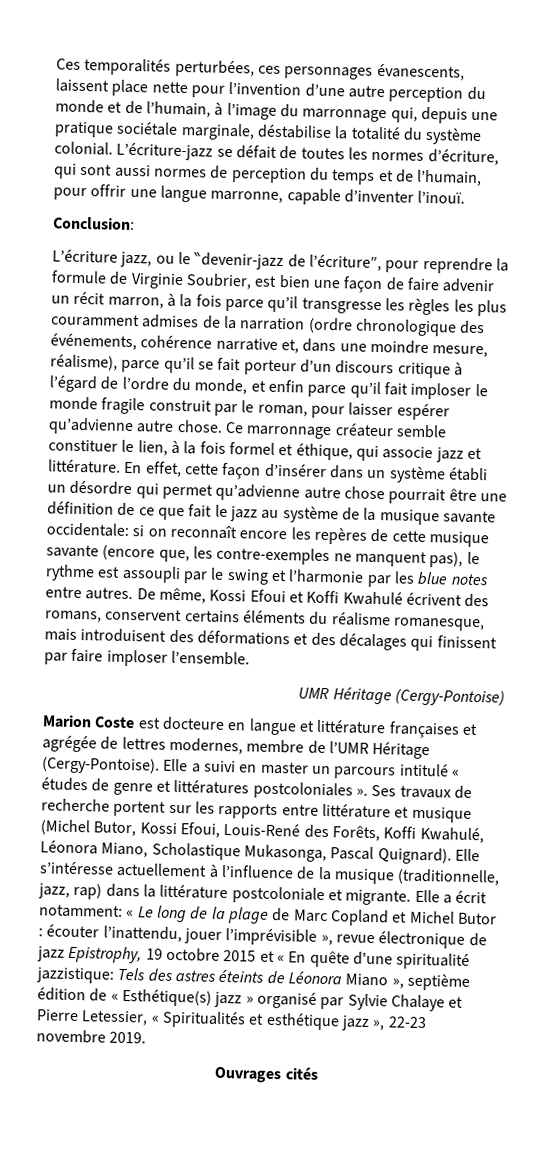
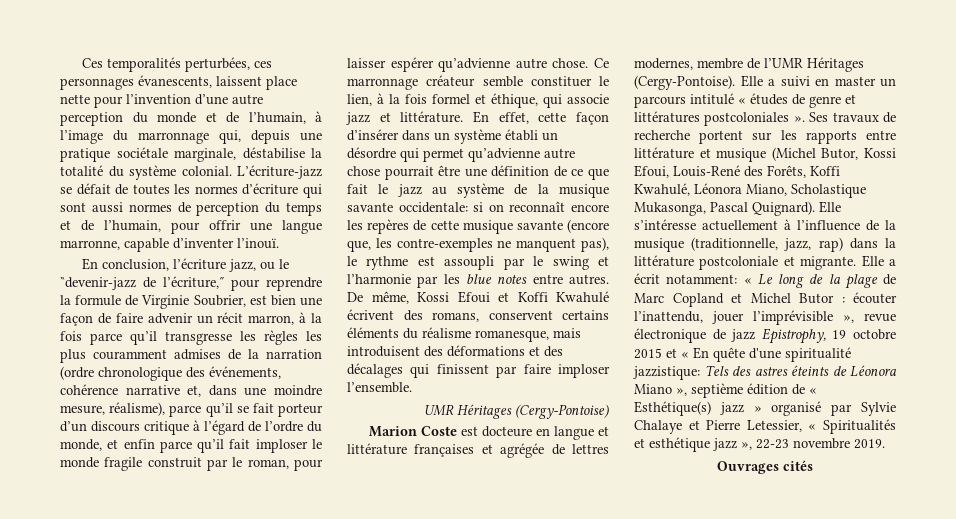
- L’écriture-jazz se défait de toutes les normes d’écriture, qui sont aussi normes de perception du temps et de l’humain, pour offrir une langue marronne, capable d’inventer l’inouï.
+ L’écriture-jazz se défait de toutes les normes d’écriture qui sont aussi normes de perception du temps et de l’humain, pour offrir une langue marronne, capable d’inventer l’inouï.
- Conclusion:
- L’écriture jazz, ou le ‶devenir-jazz de l’écriture″, pour reprendre la formule de Virginie Soubrier, est bien une façon de faire advenir un récit marron, à la fois parce qu’il transgresse les règles les plus couramment admises de la narration (ordre chronologique des événements, cohérence narrative et, dans une moindre mesure, réalisme), parce qu’il se fait porteur d’un discours critique à l’égard de l’ordre du monde, et enfin parce qu’il fait imploser le monde fragile construit par le roman, pour laisser espérer qu’advienne autre chose.
+ En conclusion, l’écriture jazz, ou le ‶devenir-jazz de l’écriture,″ pour reprendre la formule de Virginie Soubrier, est bien une façon de faire advenir un récit marron, à la fois parce qu’il transgresse les règles les plus couramment admises de la narration (ordre chronologique des événements, cohérence narrative et, dans une moindre mesure, réalisme), parce qu’il se fait porteur d’un discours critique à l’égard de l’ordre du monde, et enfin parce qu’il fait imploser le monde fragile construit par le roman, pour laisser espérer qu’advienne autre chose.
- UMR Héritage (Cergy-Pontoise)
+ UMR Héritages (Cergy-Pontoise)
- Marion Coste est docteure en langue et littérature françaises et agrégée de lettres modernes, membre de l’UMR Héritage (Cergy-Pontoise).
+ Marion Coste est docteure en langue et littérature françaises et agrégée de lettres modernes, membre de l’UMR Héritages (Cergy-Pontoise).

